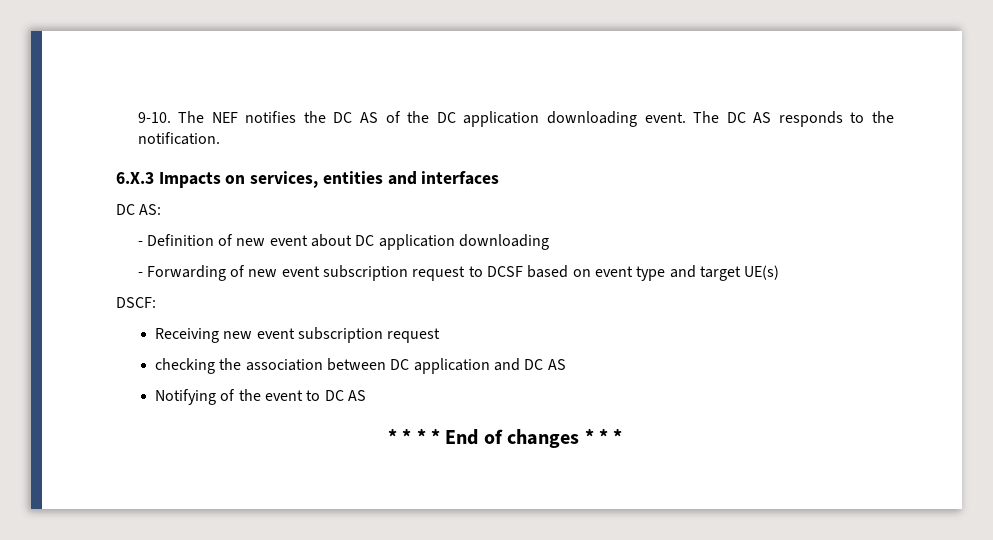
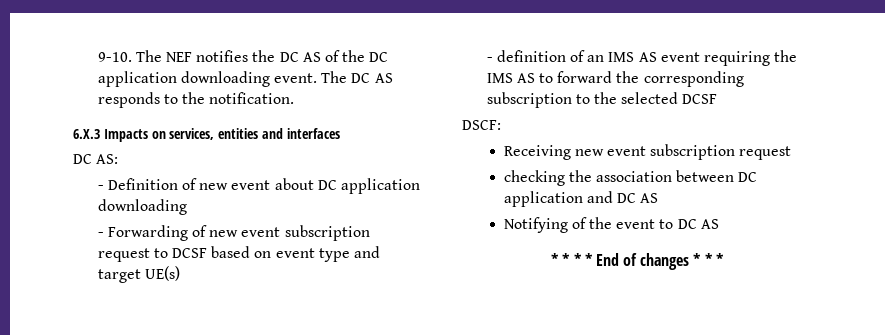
+ - definition of an IMS AS event requiring the IMS AS to forward the corresponding subscription to the selected DCSF

